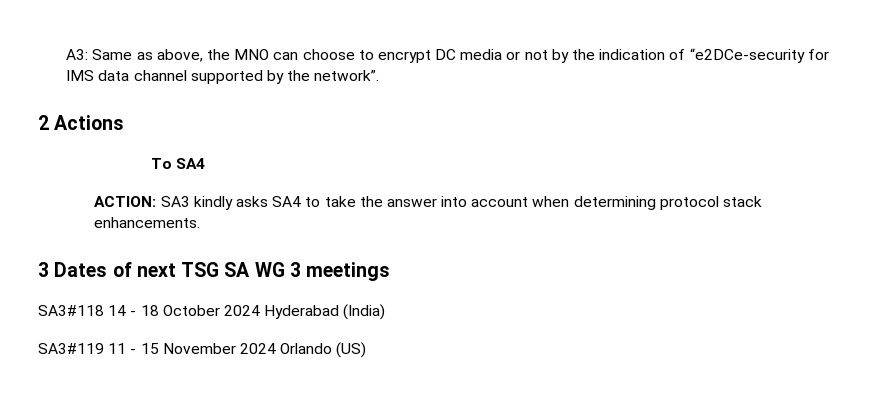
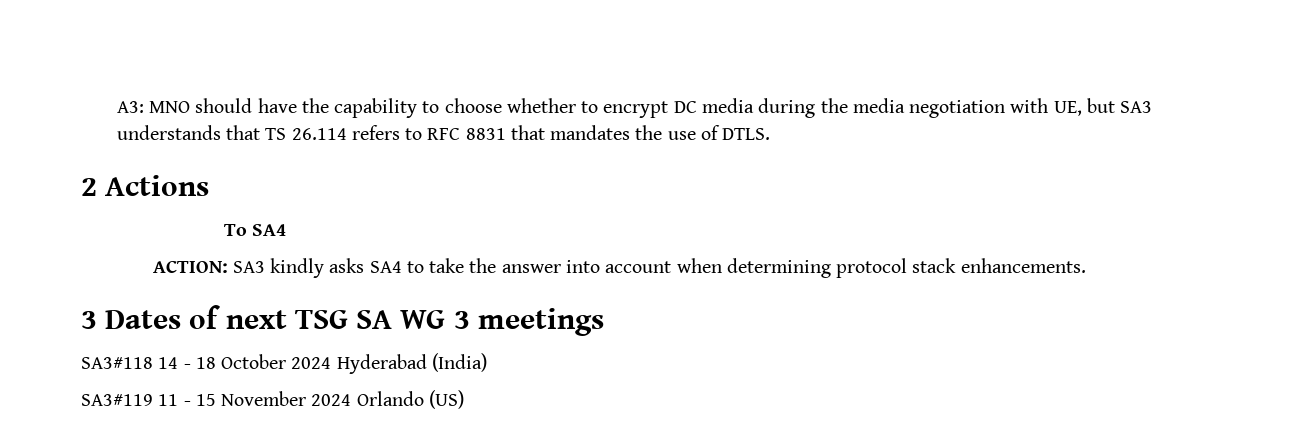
- A3: Same as above, the MNO can choose to encrypt DC media or not by the indication of “e2DCe-security for IMS data channel supported by the network”.
+ A3: MNO should have the capability to choose whether to encrypt DC media during the media negotiation with UE, but SA3 understands that TS 26.114 refers to RFC 8831 that mandates the use of DTLS.

